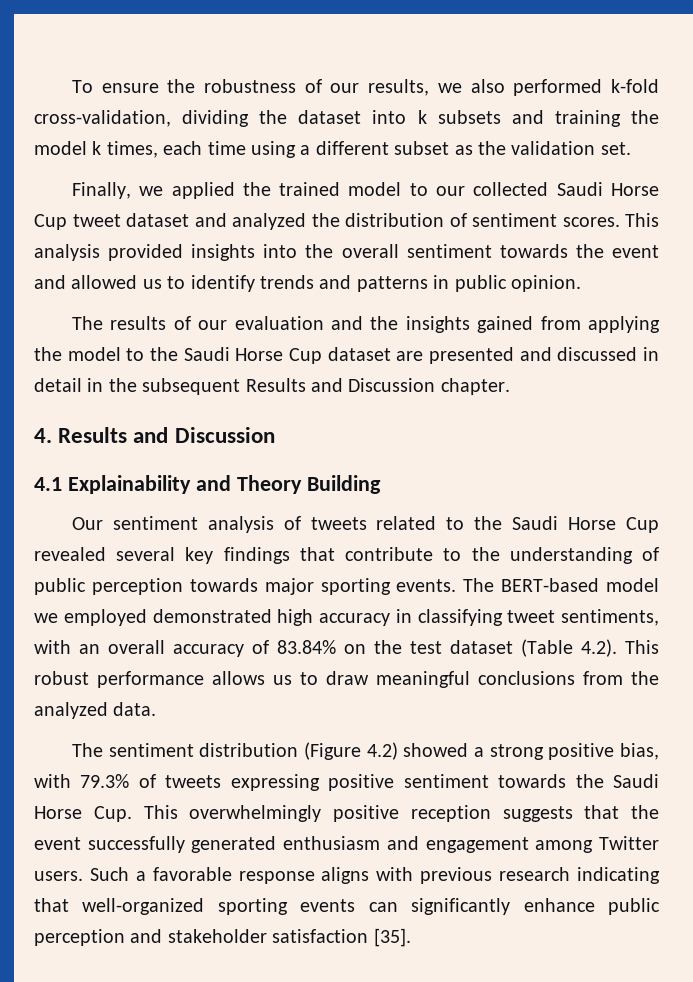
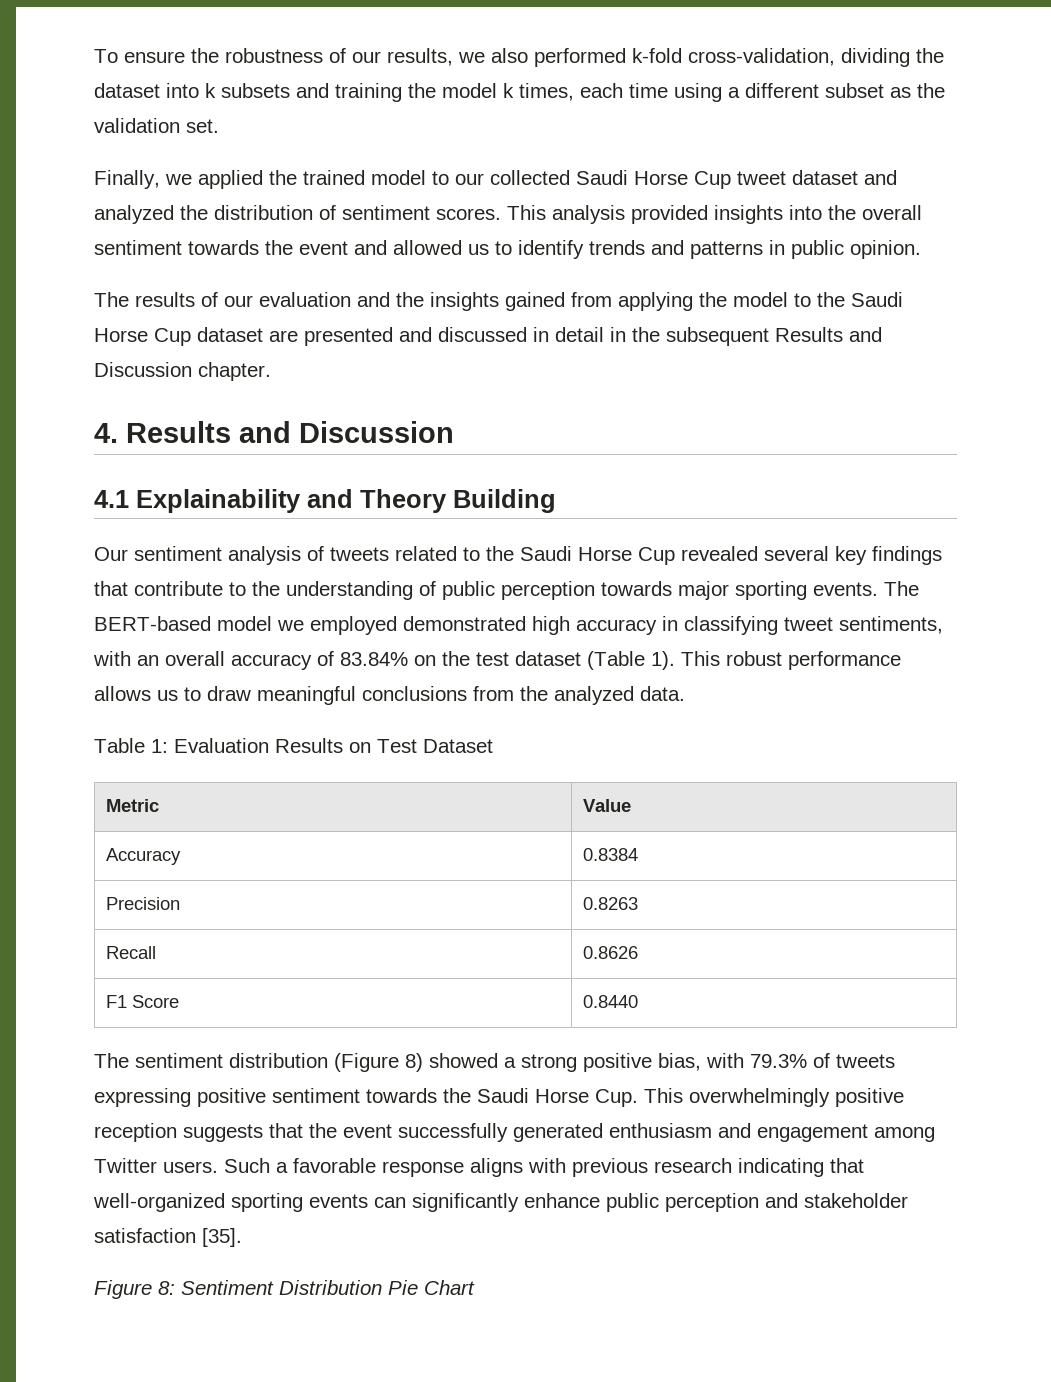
- The BERT-based model we employed demonstrated high accuracy in classifying tweet sentiments, with an overall accuracy of 83.84% on the test dataset (Table 4.2). This robust performance allows us to draw meaningful conclusions from the analyzed data.
+ The BERT-based model we employed demonstrated high accuracy in classifying tweet sentiments, with an overall accuracy of 83.84% on the test dataset (Table 1). This robust performance allows us to draw meaningful conclusions from the analyzed data.
+ Table 1: Evaluation Results on Test Dataset
+ Metric | Value
+ Accuracy | 0.8384
+ Precision | 0.8263
+ Recall | 0.8626
+ F1 Score | 0.8440
- The sentiment distribution (Figure 4.2) showed a strong positive bias, with 79.3% of tweets expressing positive sentiment towards the Saudi Horse Cup. This overwhelmingly positive reception suggests that the event successfully generated enthusiasm and engagement among Twitter users.
+ The sentiment distribution (Figure 8) showed a strong positive bias, with 79.3% of tweets expressing positive sentiment towards the Saudi Horse Cup. This overwhelmingly positive reception suggests that the event successfully generated enthusiasm and engagement among Twitter users.
+ Figure 8: Sentiment Distribution Pie Chart

